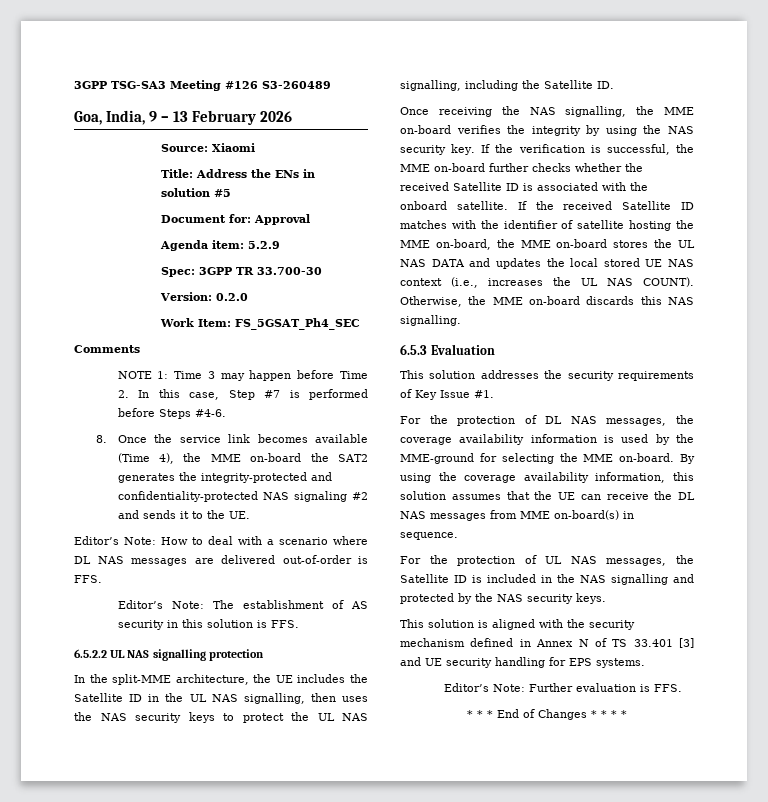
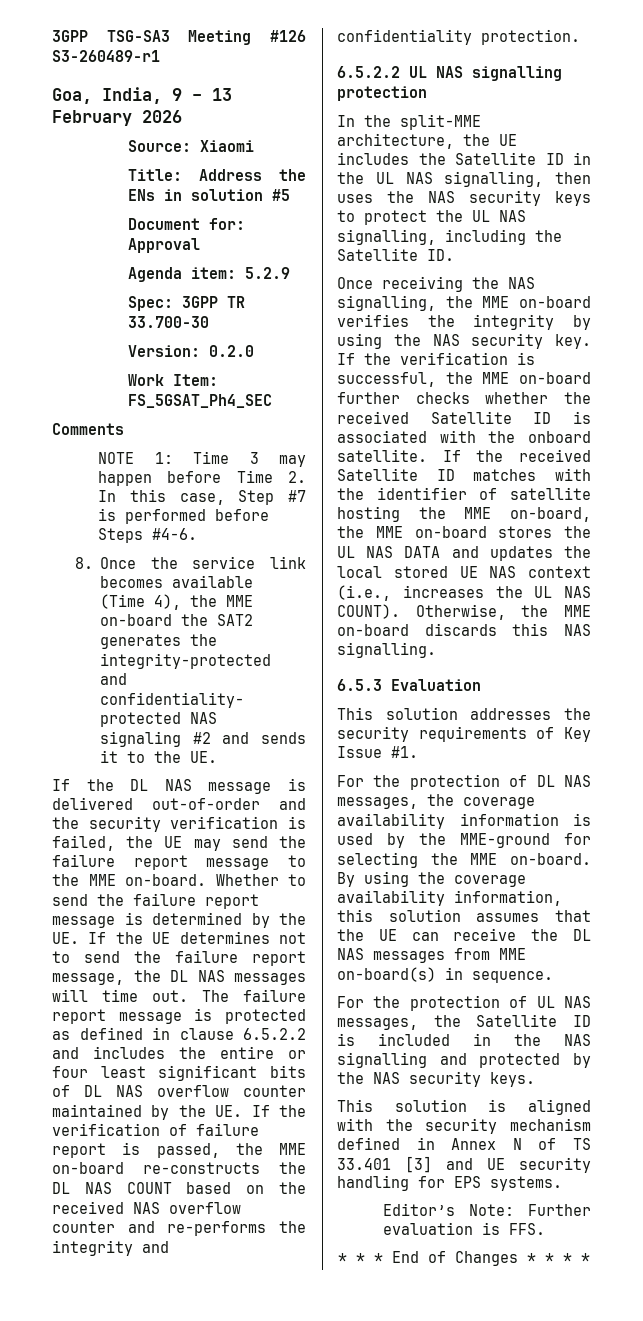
- 3GPP TSG-SA3 Meeting #126 S3-260489
+ 3GPP TSG-SA3 Meeting #126 S3-260489-r1
- Editor’s Note: How to deal with a scenario where DL NAS messages are delivered out-of-order is FFS.
- Editor’s Note: The establishment of AS security in this solution is FFS.
+ If the DL NAS message is delivered out-of-order and the security verification is failed, the UE may send the failure report message to the MME on-board. Whether to send the failure report message is determined by the UE. If the UE determines not to send the failure report message, the DL NAS messages will time out. The failure report message is protected as defined in clause 6.5.2.2 and includes the entire or four least significant bits of DL NAS overflow counter maintained by the UE. If the verification of failure report is passed, the MME on-board re-constructs the DL NAS COUNT based on the received NAS overflow counter and re-performs the integrity and confidentiality protection.

